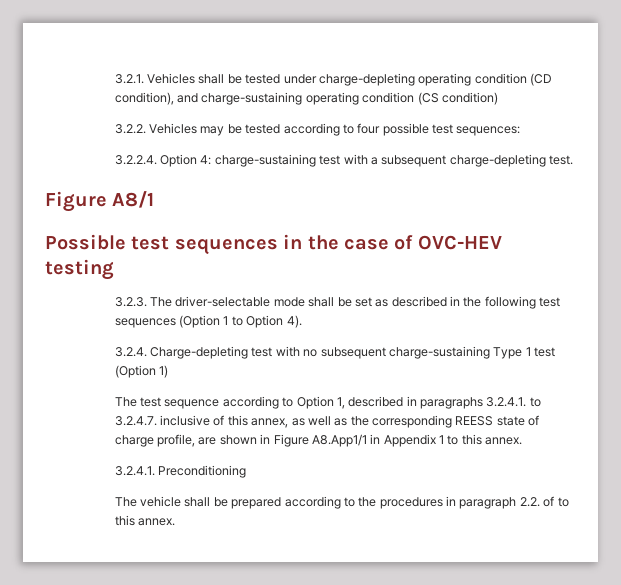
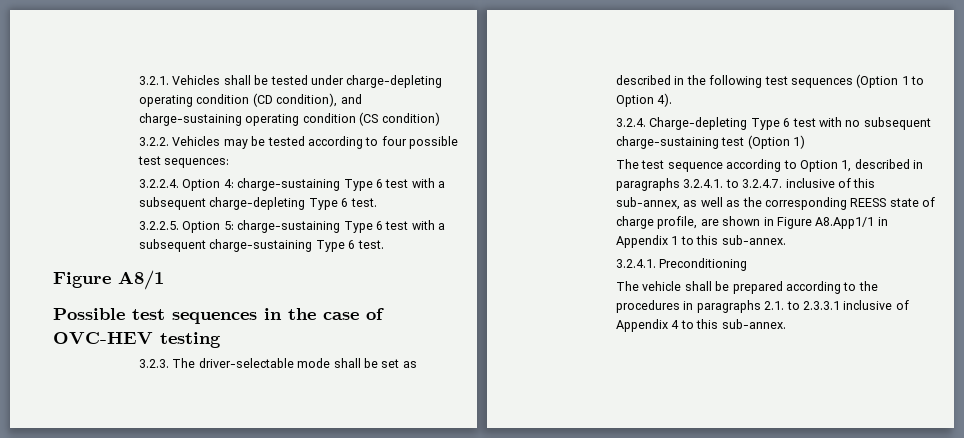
- 3.2.2.4. Option 4: charge-sustaining test with a subsequent charge-depleting test.
+ 3.2.2.4. Option 4: charge-sustaining Type 6 test with a subsequent charge-depleting Type 6 test.
+ 3.2.2.5. Option 5: charge-sustaining Type 6 test with a subsequent charge-sustaining Type 6 test.
- 3.2.4. Charge-depleting test with no subsequent charge-sustaining Type 1 test (Option 1)
+ 3.2.4. Charge-depleting Type 6 test with no subsequent charge-sustaining test (Option 1)
- The test sequence according to Option 1, described in paragraphs 3.2.4.1. to 3.2.4.7. inclusive of this annex, as well as the corresponding REESS state of charge profile, are shown in Figure A8.App1/1 in Appendix 1 to this annex.
+ The test sequence according to Option 1, described in paragraphs 3.2.4.1. to 3.2.4.7. inclusive of this sub-annex, as well as the corresponding REESS state of charge profile, are shown in Figure A8.App1/1 in Appendix 1 to this sub-annex.
- The vehicle shall be prepared according to the procedures in paragraph 2.2. of to this annex.
+ The vehicle shall be prepared according to the procedures in paragraphs 2.1. to 2.3.3.1 inclusive of Appendix 4 to this sub-annex.

